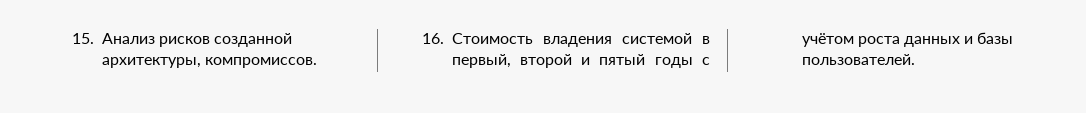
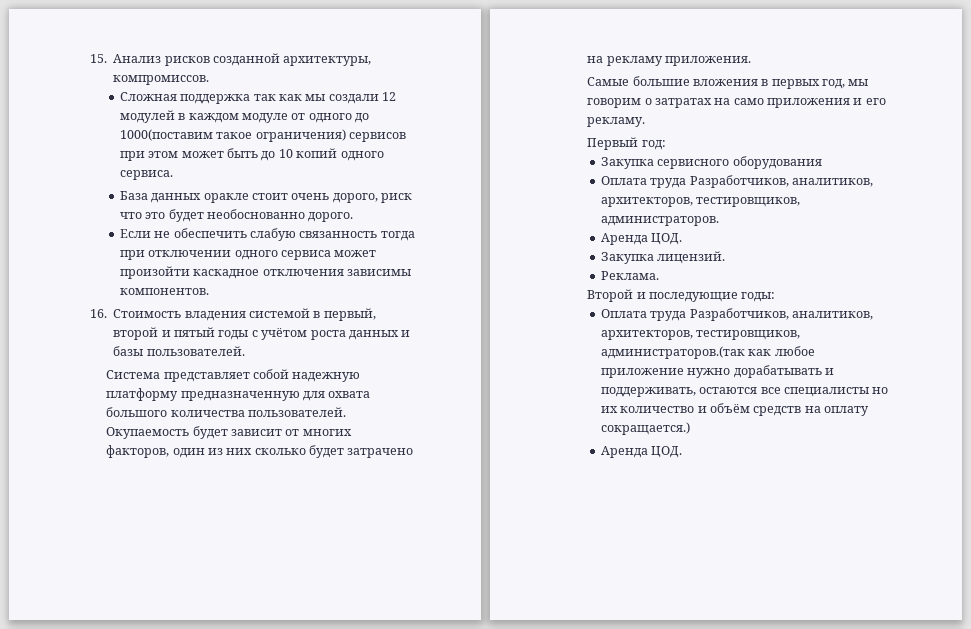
+ Сложная поддержка так как мы создали 12 модулей в каждом модуле от одного до 1000(поставим такое ограничения) сервисов при этом может быть до 10 копий одного сервиса.
+ База данных оракле стоит очень дорого, риск что это будет необоснованно дорого.
+ Если не обеспечить слабую связанность тогда при отключении одного сервиса может произойти каскадное отключения зависимы компонентов.
+ Система представляет собой надежную платформу предназначенную для охвата большого количества пользователей. Окупаемость будет зависит от многих факторов, один из них сколько будет затрачено на рекламу приложения.
+ Самые большие вложения в первых год, мы говорим о затратах на само приложения и его рекламу.
+ Первый год:
+ Закупка сервисного оборудования
+ Оплата труда Разработчиков, аналитиков, архитекторов, тестировщиков, администраторов.
+ Аренда ЦОД.
+ Закупка лицензий.
+ Реклама.
+ Второй и последующие годы:
+ Оплата труда Разработчиков, аналитиков, архитекторов, тестировщиков, администраторов.(так как любое приложение нужно дорабатывать и поддерживать, остаются все специалисты но их количество и объём средств на оплату сокращается.)
+ Аренда ЦОД.

